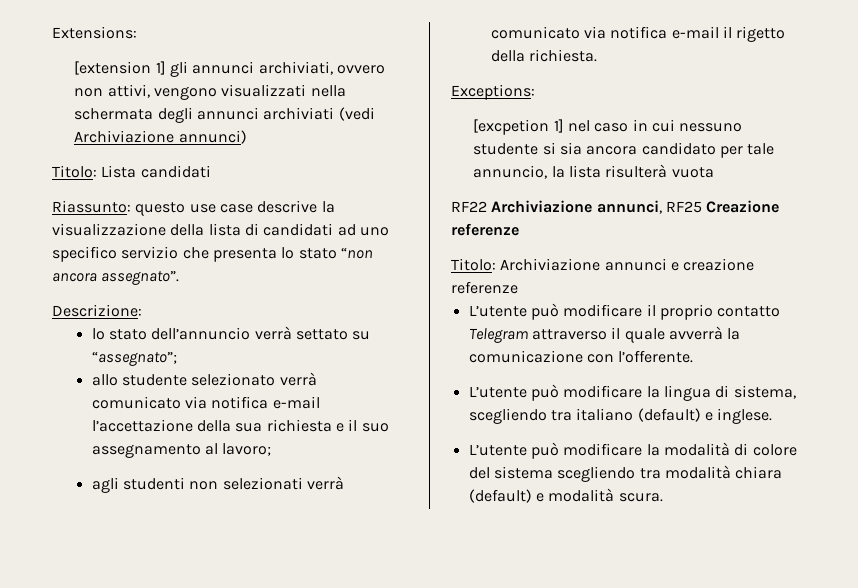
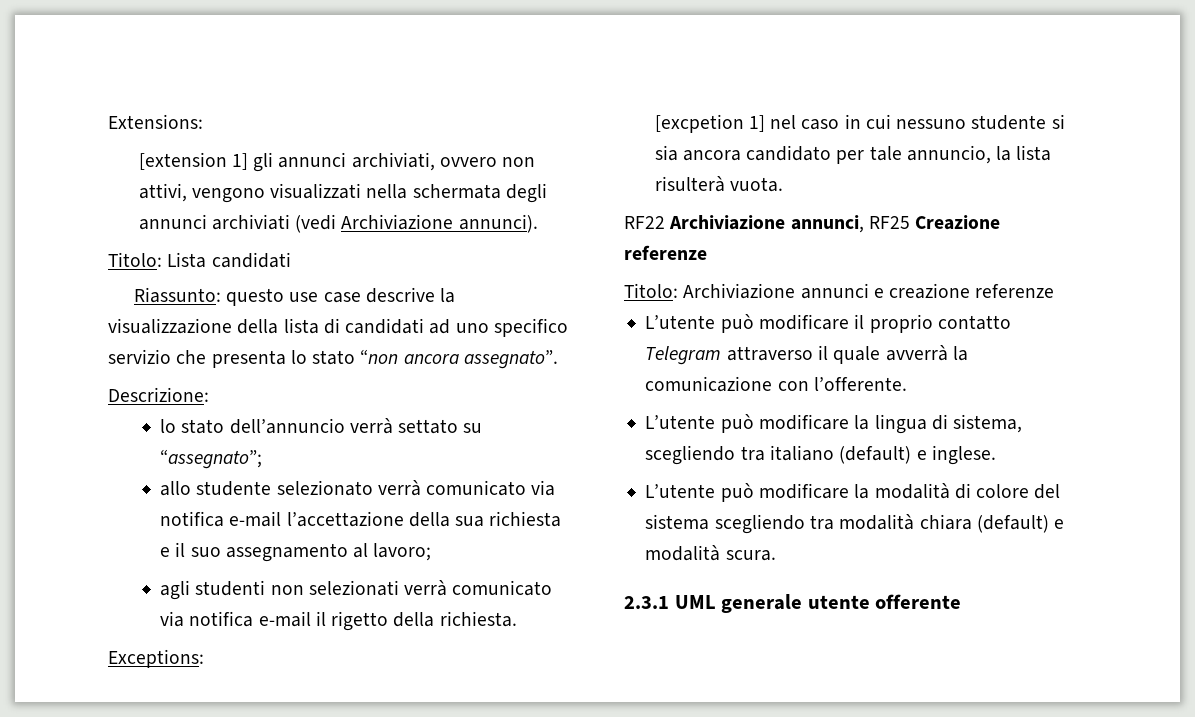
- [extension 1] gli annunci archiviati, ovvero non attivi, vengono visualizzati nella schermata degli annunci archiviati (vedi Archiviazione annunci)
+ [extension 1] gli annunci archiviati, ovvero non attivi, vengono visualizzati nella schermata degli annunci archiviati (vedi Archiviazione annunci).
- [excpetion 1] nel caso in cui nessuno studente si sia ancora candidato per tale annuncio, la lista risulterà vuota
+ [excpetion 1] nel caso in cui nessuno studente si sia ancora candidato per tale annuncio, la lista risulterà vuota.
+ 2.3.1 UML generale utente offerente

